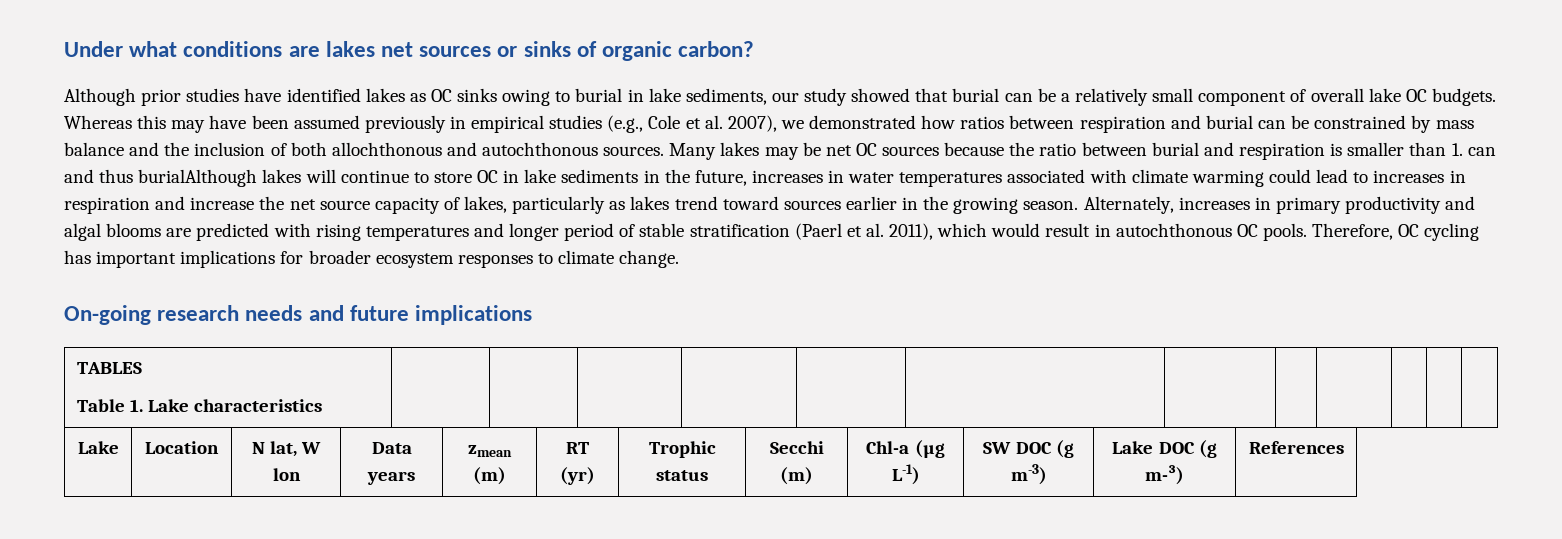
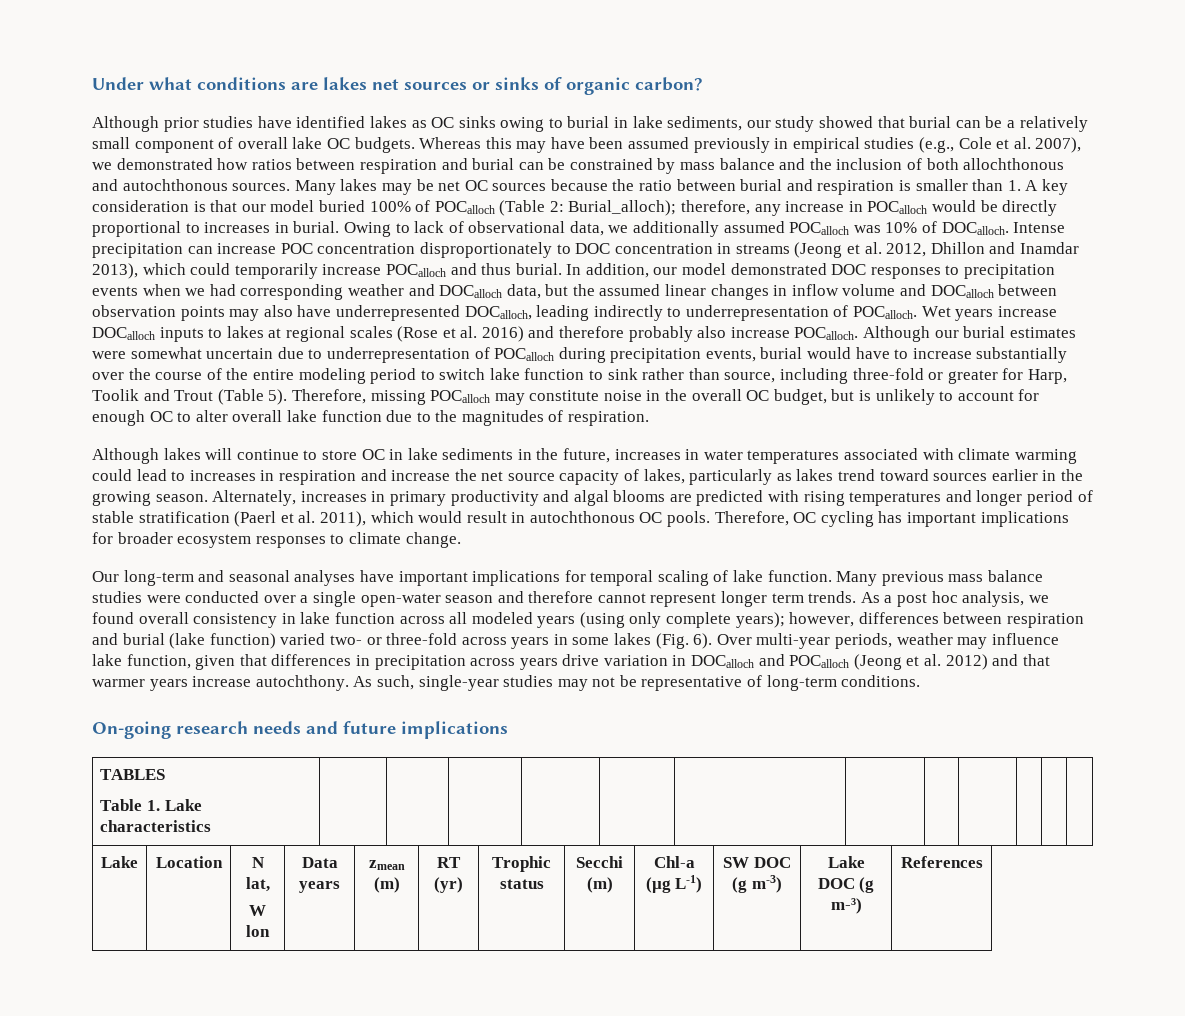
- Many lakes may be net OC sources because the ratio between burial and respiration is smaller than 1. can and thus burialAlthough lakes will continue to store OC in lake sediments in the future, increases in water temperatures associated with climate warming could lead to increases in respiration and increase the net source capacity of lakes, particularly as lakes trend toward sources earlier in the growing season.
+ Many lakes may be net OC sources because the ratio between burial and respiration is smaller than 1. A key consideration is that our model buried 100% of POCalloch (Table 2: Burial_alloch); therefore, any increase in POCalloch would be directly proportional to increases in burial. Owing to lack of observational data, we additionally assumed POCalloch was 10% of DOCalloch. Intense precipitation can increase POC concentration disproportionately to DOC concentration in streams (Jeong et al. 2012, Dhillon and Inamdar 2013), which could temporarily increase POCalloch and thus burial. In addition, our model demonstrated DOC responses to precipitation events when we had corresponding weather and DOCalloch data, but the assumed linear changes in inflow volume and DOCalloch between observation points may also have underrepresented DOCalloch, leading indirectly to underrepresentation of POCalloch. Wet years increase DOCalloch inputs to lakes at regional scales (Rose et al. 2016) and therefore probably also increase POCalloch. Although our burial estimates were somewhat uncertain due to underrepresentation of POCalloch during precipitation events, burial would have to increase substantially over the course of the entire modeling period to switch lake function to sink rather than source, including three-fold or greater for Harp, Toolik and Trout (Table 5). Therefore, missing POCalloch may constitute noise in the overall OC budget, but is unlikely to account for enough OC to alter overall lake function due to the magnitudes of respiration.
+ Although lakes will continue to store OC in lake sediments in the future, increases in water temperatures associated with climate warming could lead to increases in respiration and increase the net source capacity of lakes, particularly as lakes trend toward sources earlier in the growing season.
+ Our long-term and seasonal analyses have important implications for temporal scaling of lake function. Many previous mass balance studies were conducted over a single open-water season and therefore cannot represent longer term trends. As a post hoc analysis, we found overall consistency in lake function across all modeled years (using only complete years); however, differences between respiration and burial (lake function) varied two- or three-fold across years in some lakes (Fig. 6). Over multi-year periods, weather may influence lake function, given that differences in precipitation across years drive variation in DOCalloch and POCalloch (Jeong et al. 2012) and that warmer years increase autochthony. As such, single-year studies may not be representative of long-term conditions.
- Lake | Location | N lat, W lon | Data years | zmean (m) | RT (yr) | Trophic status | Secchi (m) | Chl-a (µg L-1) | SW DOC (g m-3) | Lake DOC (g m-³) | References
+ Lake | Location | N lat,
+ W lon | Data years | zmean (m) | RT (yr) | Trophic status | Secchi (m) | Chl-a (µg L-1) | SW DOC (g m-3) | Lake DOC (g m-³) | References

